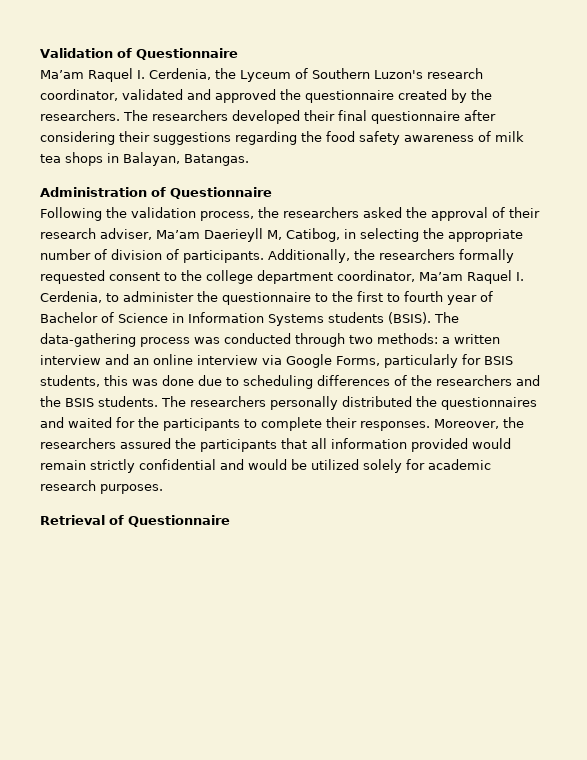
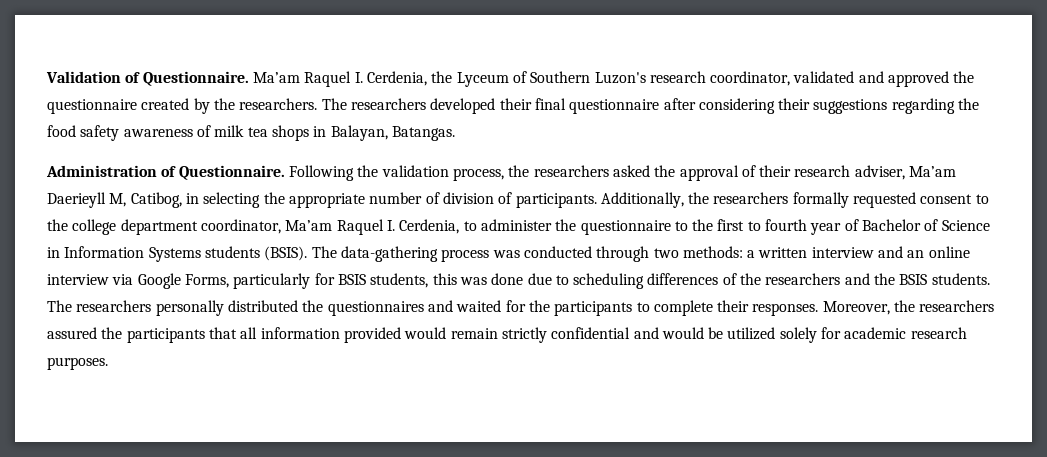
- Validation of Questionnaire
- Ma’am Raquel I. Cerdenia, the Lyceum of Southern Luzon's research coordinator, validated and approved the questionnaire created by the researchers.
+ Validation of Questionnaire. Ma’am Raquel I. Cerdenia, the Lyceum of Southern Luzon's research coordinator, validated and approved the questionnaire created by the researchers.
- Administration of Questionnaire
- Following the validation process, the researchers asked the approval of their research adviser, Ma’am Daerieyll M, Catibog, in selecting the appropriate number of division of participants.
+ Administration of Questionnaire. Following the validation process, the researchers asked the approval of their research adviser, Ma’am Daerieyll M, Catibog, in selecting the appropriate number of division of participants.
- Retrieval of Questionnaire

